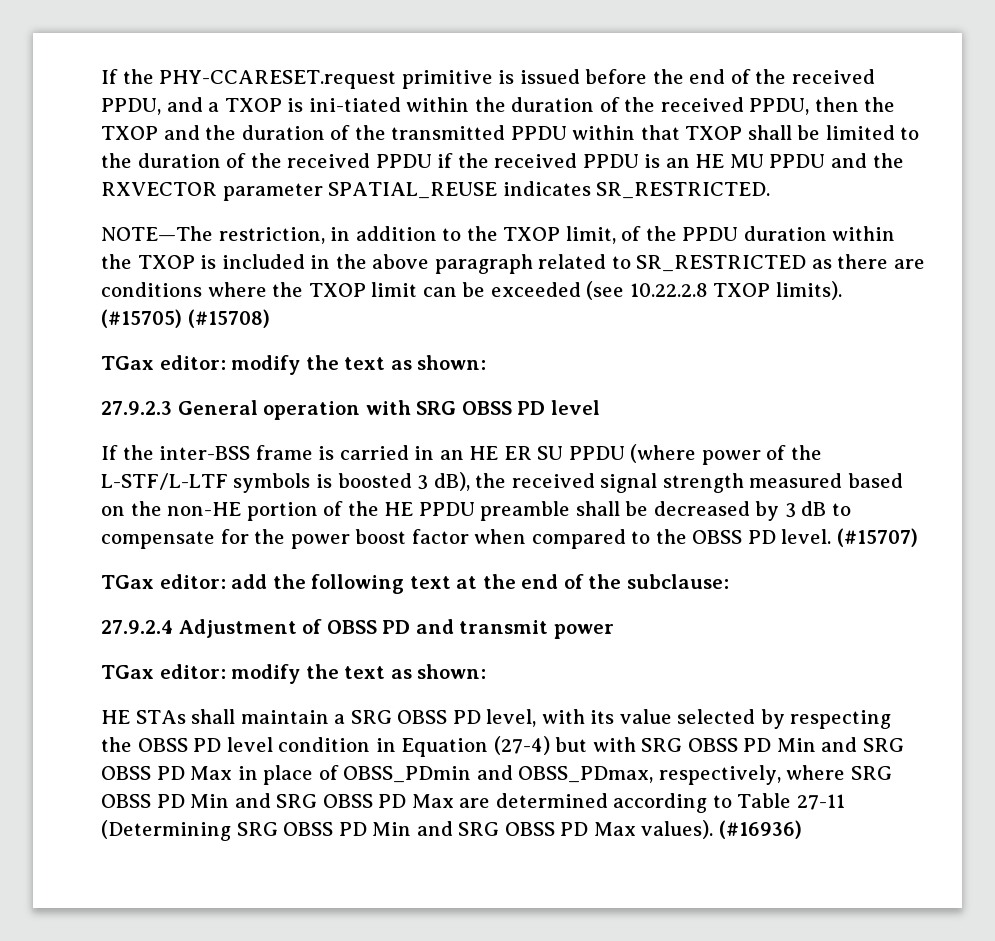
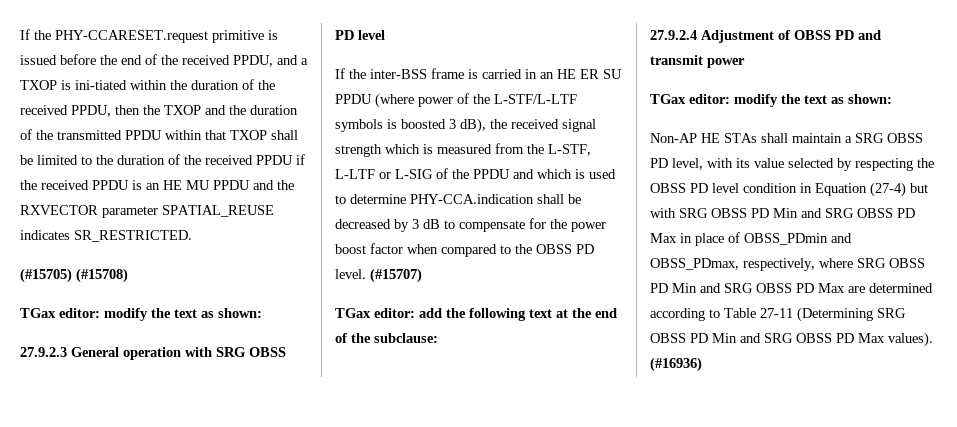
- NOTE—The restriction, in addition to the TXOP limit, of the PPDU duration within the TXOP is included in the above paragraph related to SR_RESTRICTED as there are conditions where the TXOP limit can be exceeded (see 10.22.2.8 TXOP limits).
- If the inter-BSS frame is carried in an HE ER SU PPDU (where power of the L-STF/L-LTF symbols is boosted 3 dB), the received signal strength measured based on the non-HE portion of the HE PPDU preamble shall be decreased by 3 dB to compensate for the power boost factor when compared to the OBSS PD level.
+ If the inter-BSS frame is carried in an HE ER SU PPDU (where power of the L-STF/L-LTF symbols is boosted 3 dB), the received signal strength which is measured from the L-STF, L-LTF or L-SIG of the PPDU and which is used to determine PHY-CCA.indication shall be decreased by 3 dB to compensate for the power boost factor when compared to the OBSS PD level.
- HE STAs shall maintain a SRG OBSS PD level, with its value selected by respecting the OBSS PD level condition in Equation (27-4) but with SRG OBSS PD Min and SRG OBSS PD Max in place of OBSS_PDmin and OBSS_PDmax, respectively, where SRG OBSS PD Min and SRG OBSS PD Max are determined according to Table 27-11 (Determining SRG OBSS PD Min and SRG OBSS PD Max values).
+ Non-AP HE STAs shall maintain a SRG OBSS PD level, with its value selected by respecting the OBSS PD level condition in Equation (27-4) but with SRG OBSS PD Min and SRG OBSS PD Max in place of OBSS_PDmin and OBSS_PDmax, respectively, where SRG OBSS PD Min and SRG OBSS PD Max are determined according to Table 27-11 (Determining SRG OBSS PD Min and SRG OBSS PD Max values).

